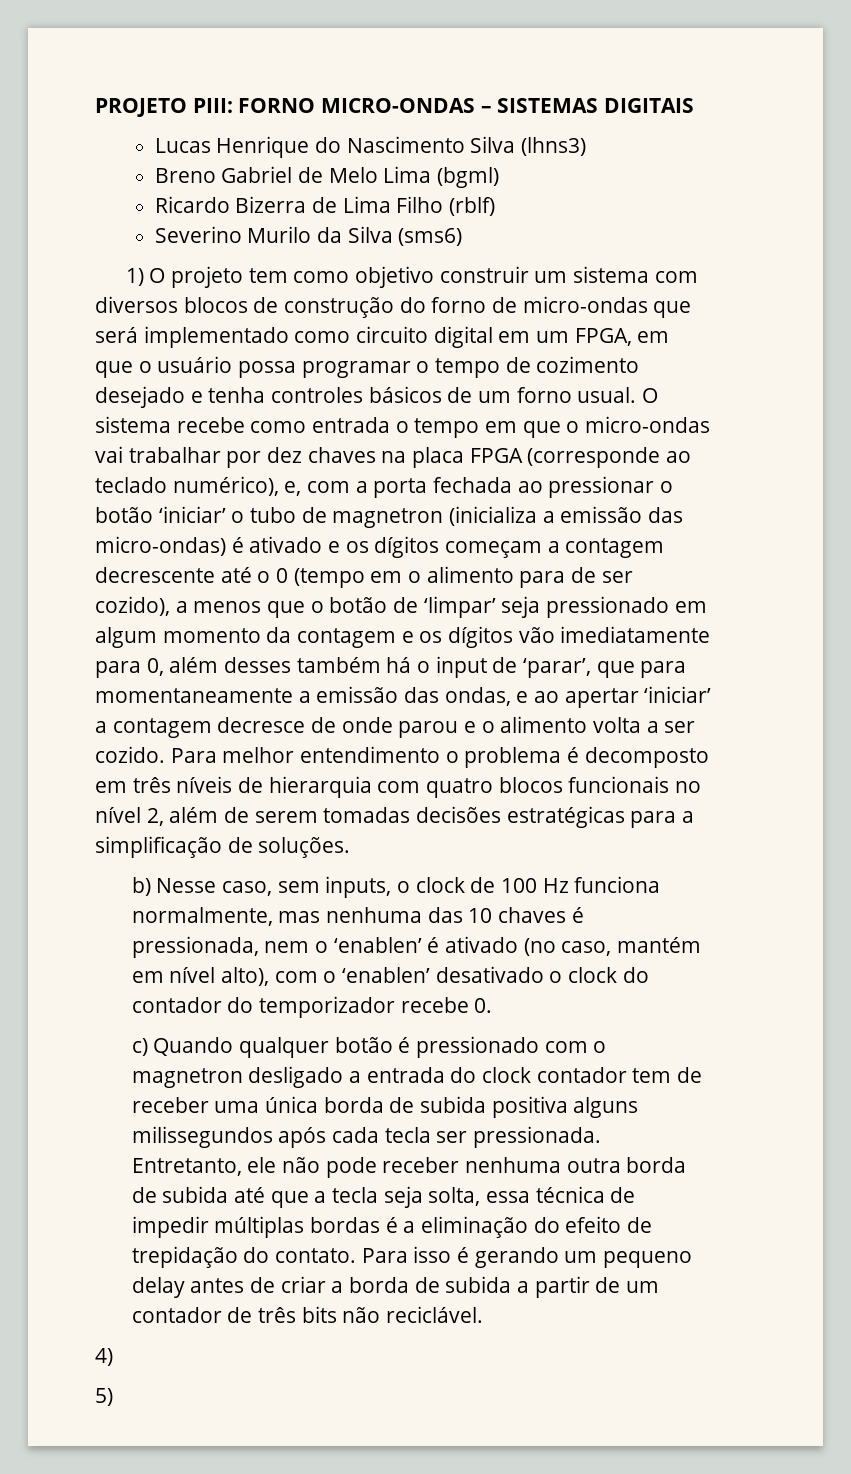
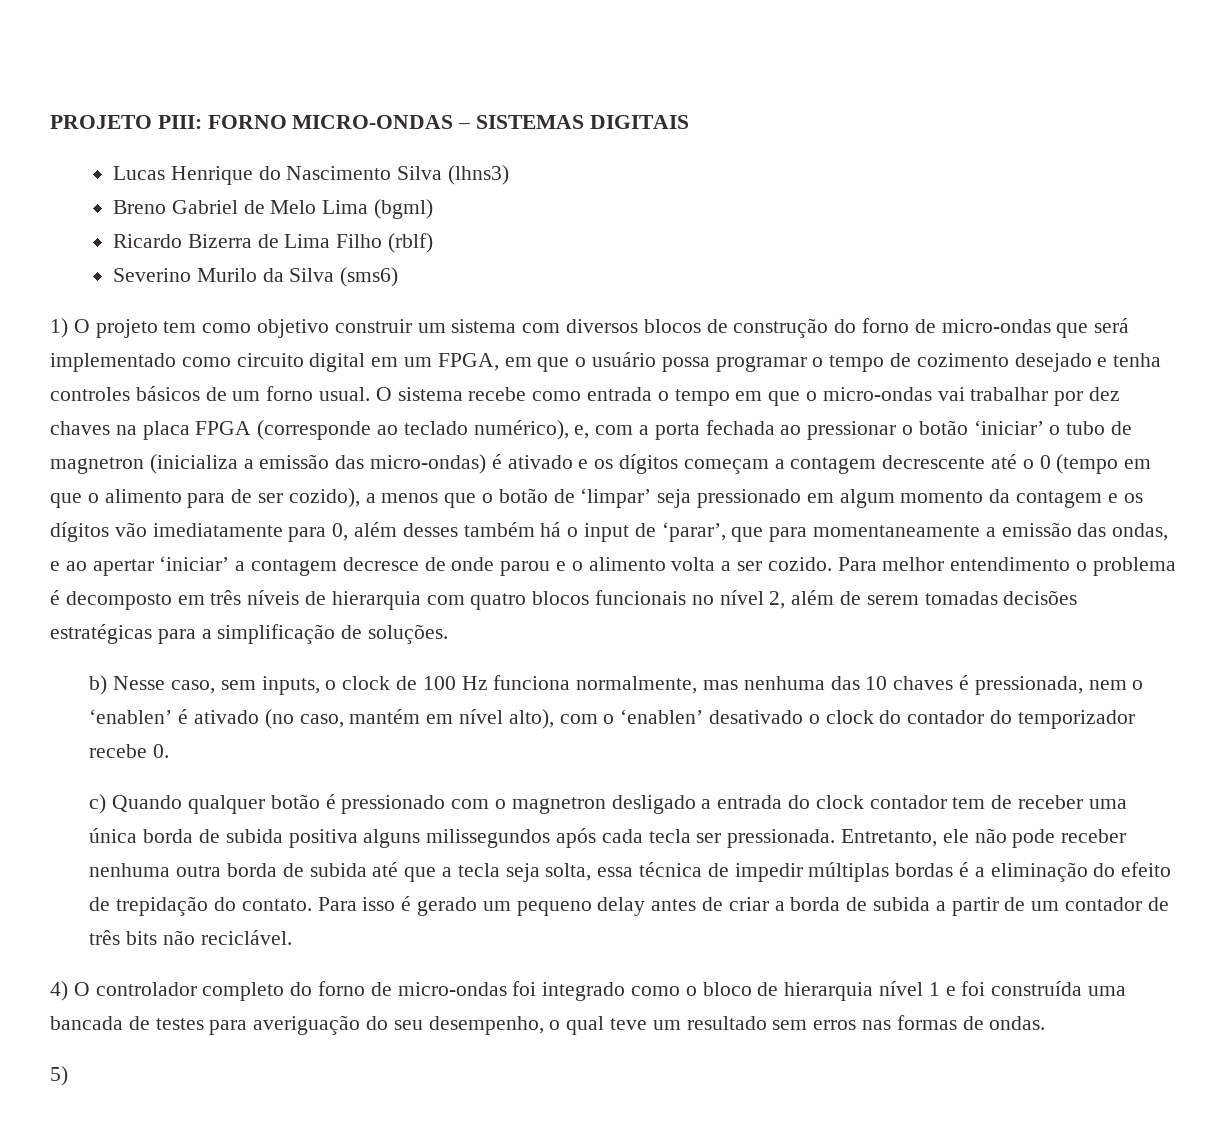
- O sistema recebe como entrada o tempo em que o micro-ondas vai trabalhar por dez chaves na placa FPGA (corresponde ao teclado numérico), e, com a porta fechada ao pressionar o botão ‘iniciar’ o tubo de magnetron (inicializa a emissão das micro-ondas) é ativado e os dígitos começam a contagem decrescente até o 0 (tempo em o alimento para de ser cozido), a menos que o botão de ‘limpar’ seja pressionado em algum momento da contagem e os dígitos vão imediatamente para 0, além desses também há o input de ‘parar’, que para momentaneamente a emissão das ondas, e ao apertar ‘iniciar’ a contagem decresce de onde parou e o alimento volta a ser cozido.
+ O sistema recebe como entrada o tempo em que o micro-ondas vai trabalhar por dez chaves na placa FPGA (corresponde ao teclado numérico), e, com a porta fechada ao pressionar o botão ‘iniciar’ o tubo de magnetron (inicializa a emissão das micro-ondas) é ativado e os dígitos começam a contagem decrescente até o 0 (tempo em que o alimento para de ser cozido), a menos que o botão de ‘limpar’ seja pressionado em algum momento da contagem e os dígitos vão imediatamente para 0, além desses também há o input de ‘parar’, que para momentaneamente a emissão das ondas, e ao apertar ‘iniciar’ a contagem decresce de onde parou e o alimento volta a ser cozido.
- Para isso é gerando um pequeno delay antes de criar a borda de subida a partir de um contador de três bits não reciclável.
+ Para isso é gerado um pequeno delay antes de criar a borda de subida a partir de um contador de três bits não reciclável.
- 4)
+ 4) O controlador completo do forno de micro-ondas foi integrado como o bloco de hierarquia nível 1 e foi construída uma bancada de testes para averiguação do seu desempenho, o qual teve um resultado sem erros nas formas de ondas.

